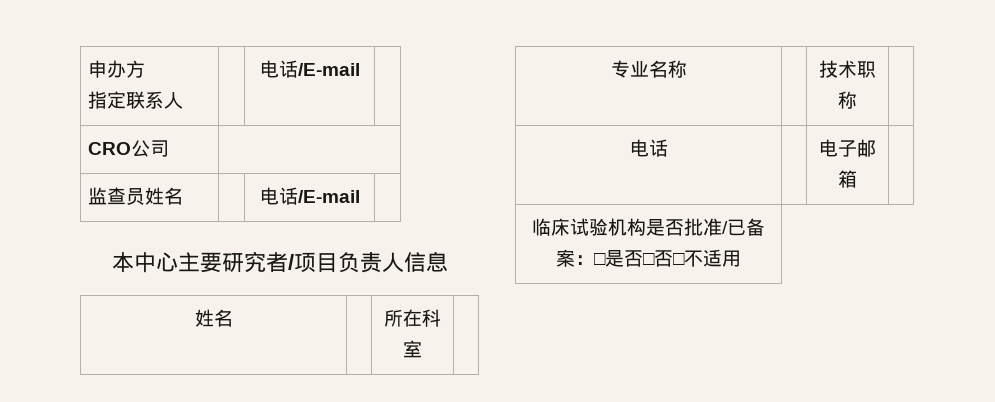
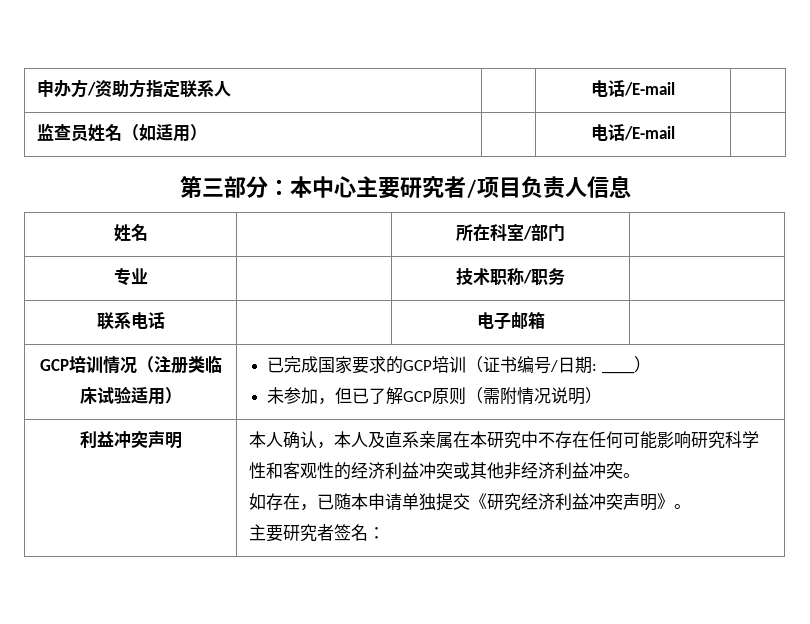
- 申办方
- 指定联系人 | | 电话/E-mail |
+ 申办方/资助方指定联系人 | | 电话/E-mail |
- CRO公司 |
- 监查员姓名 | | 电话/E-mail |
- 本中心主要研究者/项目负责人信息
+ 监查员姓名（如适用） | | 电话/E-mail |
+ 第三部分：本中心主要研究者/项目负责人信息
- 姓名 | | 所在科室 |
+ 姓名 | | 所在科室/部门 |
- 专业名称 | | 技术职称 |
- 电话 | | 电子邮箱 |
+ 专业 | | 技术职称/职务 |
+ 联系电话 | | 电子邮箱 |
- 临床试验机构是否批准/已备案：□是否□否□不适用
+ GCP培训情况（注册类临床试验适用） | 已完成国家要求的GCP培训（证书编号/日期: ____）
+ 未参加，但已了解GCP原则（需附情况说明）
+ 利益冲突声明 | 本人确认，本人及直系亲属在本研究中不存在任何可能影响研究科学性和客观性的经济利益冲突或其他非经济利益冲突。
+ 如存在，已随本申请单独提交《研究经济利益冲突声明》。
+ 主要研究者签名：

